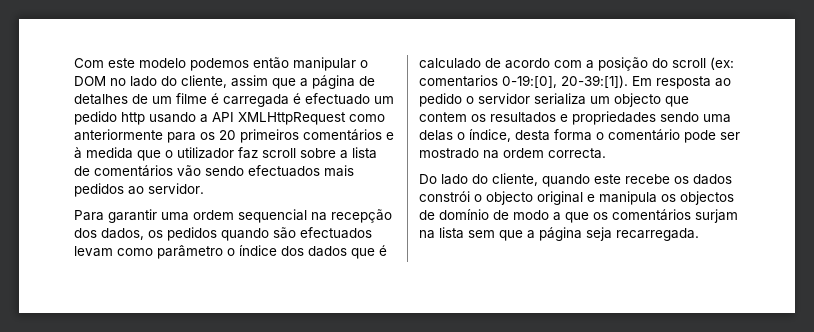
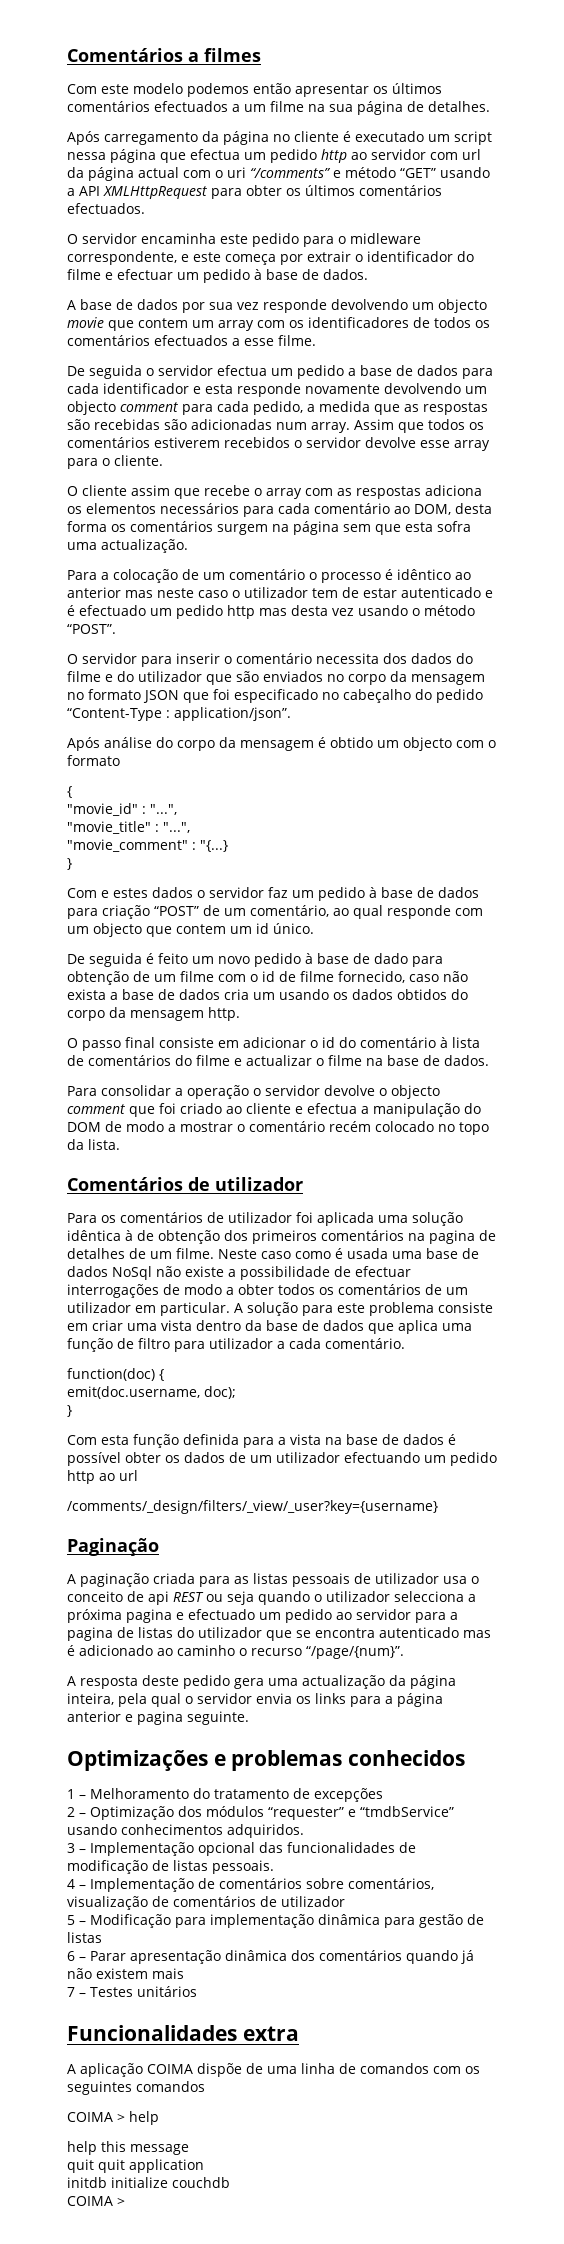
+ Comentários a filmes
- Com este modelo podemos então manipular o DOM no lado do cliente, assim que a página de detalhes de um filme é carregada é efectuado um pedido http usando a API XMLHttpRequest como anteriormente para os 20 primeiros comentários e à medida que o utilizador faz scroll sobre a lista de comentários vão sendo efectuados mais pedidos ao servidor.
- Para garantir uma ordem sequencial na recepção dos dados, os pedidos quando são efectuados levam como parâmetro o índice dos dados que é calculado de acordo com a posição do scroll (ex: comentarios 0-19:[0], 20-39:[1]). Em resposta ao pedido o servidor serializa um objecto que contem os resultados e propriedades sendo uma delas o índice, desta forma o comentário pode ser mostrado na ordem correcta.
- Do lado do cliente, quando este recebe os dados constrói o objecto original e manipula os objectos de domínio de modo a que os comentários surjam na lista sem que a página seja recarregada.
+ Com este modelo podemos então apresentar os últimos comentários efectuados a um filme na sua página de detalhes.
+ Após carregamento da página no cliente é executado um script nessa página que efectua um pedido http ao servidor com url da página actual com o uri “/comments” e método “GET” usando a API XMLHttpRequest para obter os últimos comentários efectuados.
+ O servidor encaminha este pedido para o midleware correspondente, e este começa por extrair o identificador do filme e efectuar um pedido à base de dados.
+ A base de dados por sua vez responde devolvendo um objecto movie que contem um array com os identificadores de todos os comentários efectuados a esse filme.
+ De seguida o servidor efectua um pedido a base de dados para cada identificador e esta responde novamente devolvendo um objecto comment para cada pedido, a medida que as respostas são recebidas são adicionadas num array. Assim que todos os comentários estiverem recebidos o servidor devolve esse array para o cliente.
+ O cliente assim que recebe o array com as respostas adiciona os elementos necessários para cada comentário ao DOM, desta forma os comentários surgem na página sem que esta sofra uma actualização.
+ Para a colocação de um comentário o processo é idêntico ao anterior mas neste caso o utilizador tem de estar autenticado e é efectuado um pedido http mas desta vez usando o método “POST”.
+ O servidor para inserir o comentário necessita dos dados do filme e do utilizador que são enviados no corpo da mensagem no formato JSON que foi especificado no cabeçalho do pedido “Content-Type : application/json”.
+ Após análise do corpo da mensagem é obtido um objecto com o formato
+ {
+ "movie_id" : "...",
+ "movie_title" : "...",
+ "movie_comment" : "{...}
+ }
+ Com e estes dados o servidor faz um pedido à base de dados para criação “POST” de um comentário, ao qual responde com um objecto que contem um id único.
+ De seguida é feito um novo pedido à base de dado para obtenção de um filme com o id de filme fornecido, caso não exista a base de dados cria um usando os dados obtidos do corpo da mensagem http.
+ O passo final consiste em adicionar o id do comentário à lista de comentários do filme e actualizar o filme na base de dados.
+ Para consolidar a operação o servidor devolve o objecto comment que foi criado ao cliente e efectua a manipulação do DOM de modo a mostrar o comentário recém colocado no topo da lista.
+ Comentários de utilizador
+ Para os comentários de utilizador foi aplicada uma solução idêntica à de obtenção dos primeiros comentários na pagina de detalhes de um filme. Neste caso como é usada uma base de dados NoSql não existe a possibilidade de efectuar interrogações de modo a obter todos os comentários de um utilizador em particular. A solução para este problema consiste em criar uma vista dentro da base de dados que aplica uma função de filtro para utilizador a cada comentário.
+ function(doc) {
+ emit(doc.username, doc);
+ }
+ Com esta função definida para a vista na base de dados é possível obter os dados de um utilizador efectuando um pedido http ao url
+ /comments/_design/filters/_view/_user?key={username}
+ Paginação
+ A paginação criada para as listas pessoais de utilizador usa o conceito de api REST ou seja quando o utilizador selecciona a próxima pagina e efectuado um pedido ao servidor para a pagina de listas do utilizador que se encontra autenticado mas é adicionado ao caminho o recurso “/page/{num}”.
+ A resposta deste pedido gera uma actualização da página inteira, pela qual o servidor envia os links para a página anterior e pagina seguinte.
+ Optimizações e problemas conhecidos
+ 1 – Melhoramento do tratamento de excepções
+ 2 – Optimização dos módulos “requester” e “tmdbService” usando conhecimentos adquiridos.
+ 3 – Implementação opcional das funcionalidades de modificação de listas pessoais.
+ 4 – Implementação de comentários sobre comentários, visualização de comentários de utilizador
+ 5 – Modificação para implementação dinâmica para gestão de listas
+ 6 – Parar apresentação dinâmica dos comentários quando já não existem mais
+ 7 – Testes unitários
+ Funcionalidades extra
+ A aplicação COIMA dispõe de uma linha de comandos com os seguintes comandos
+ COIMA > help
+ help this message
+ quit quit application
+ initdb initialize couchdb
+ COIMA >

